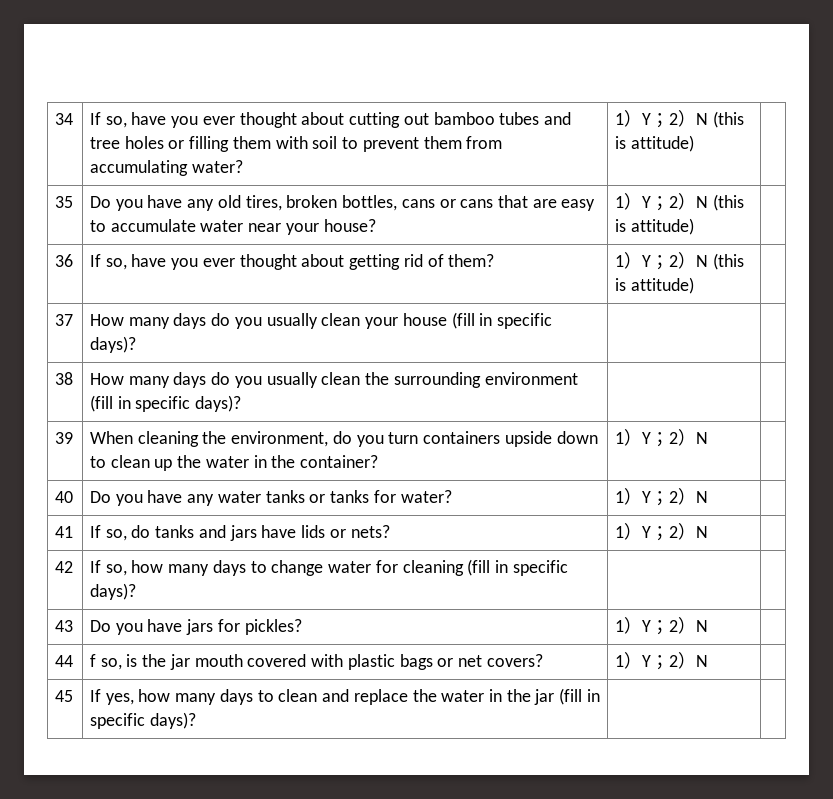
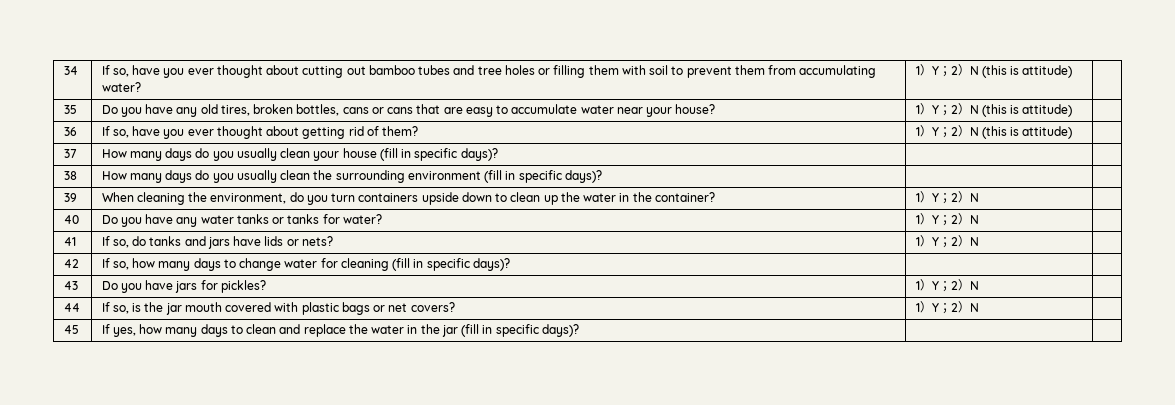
- 44 | f so, is the jar mouth covered with plastic bags or net covers? | 1）Y；2）N |
+ 44 | If so, is the jar mouth covered with plastic bags or net covers? | 1）Y；2）N |

